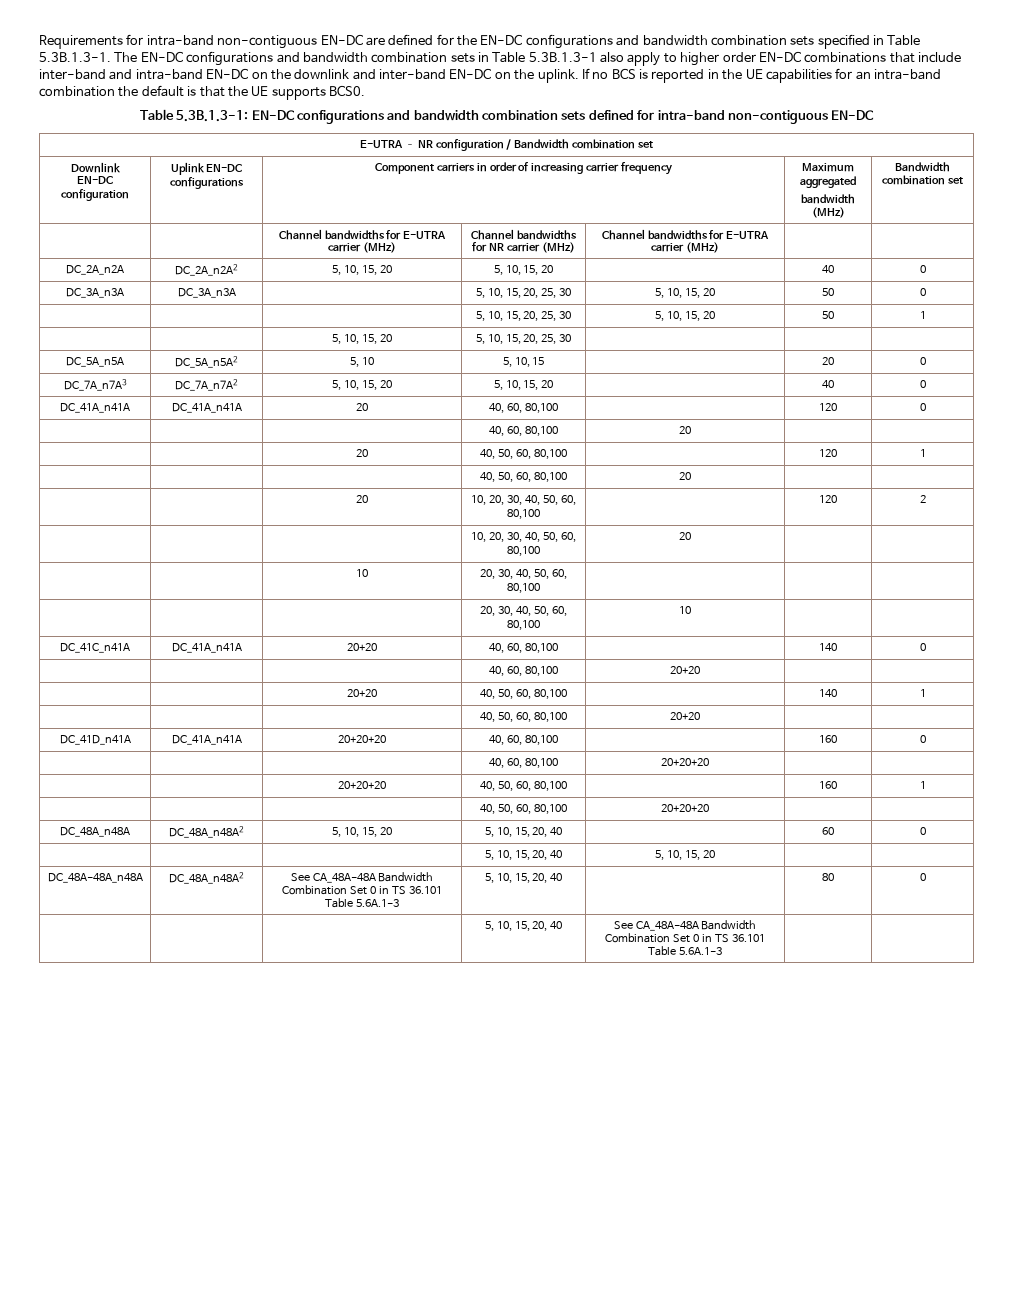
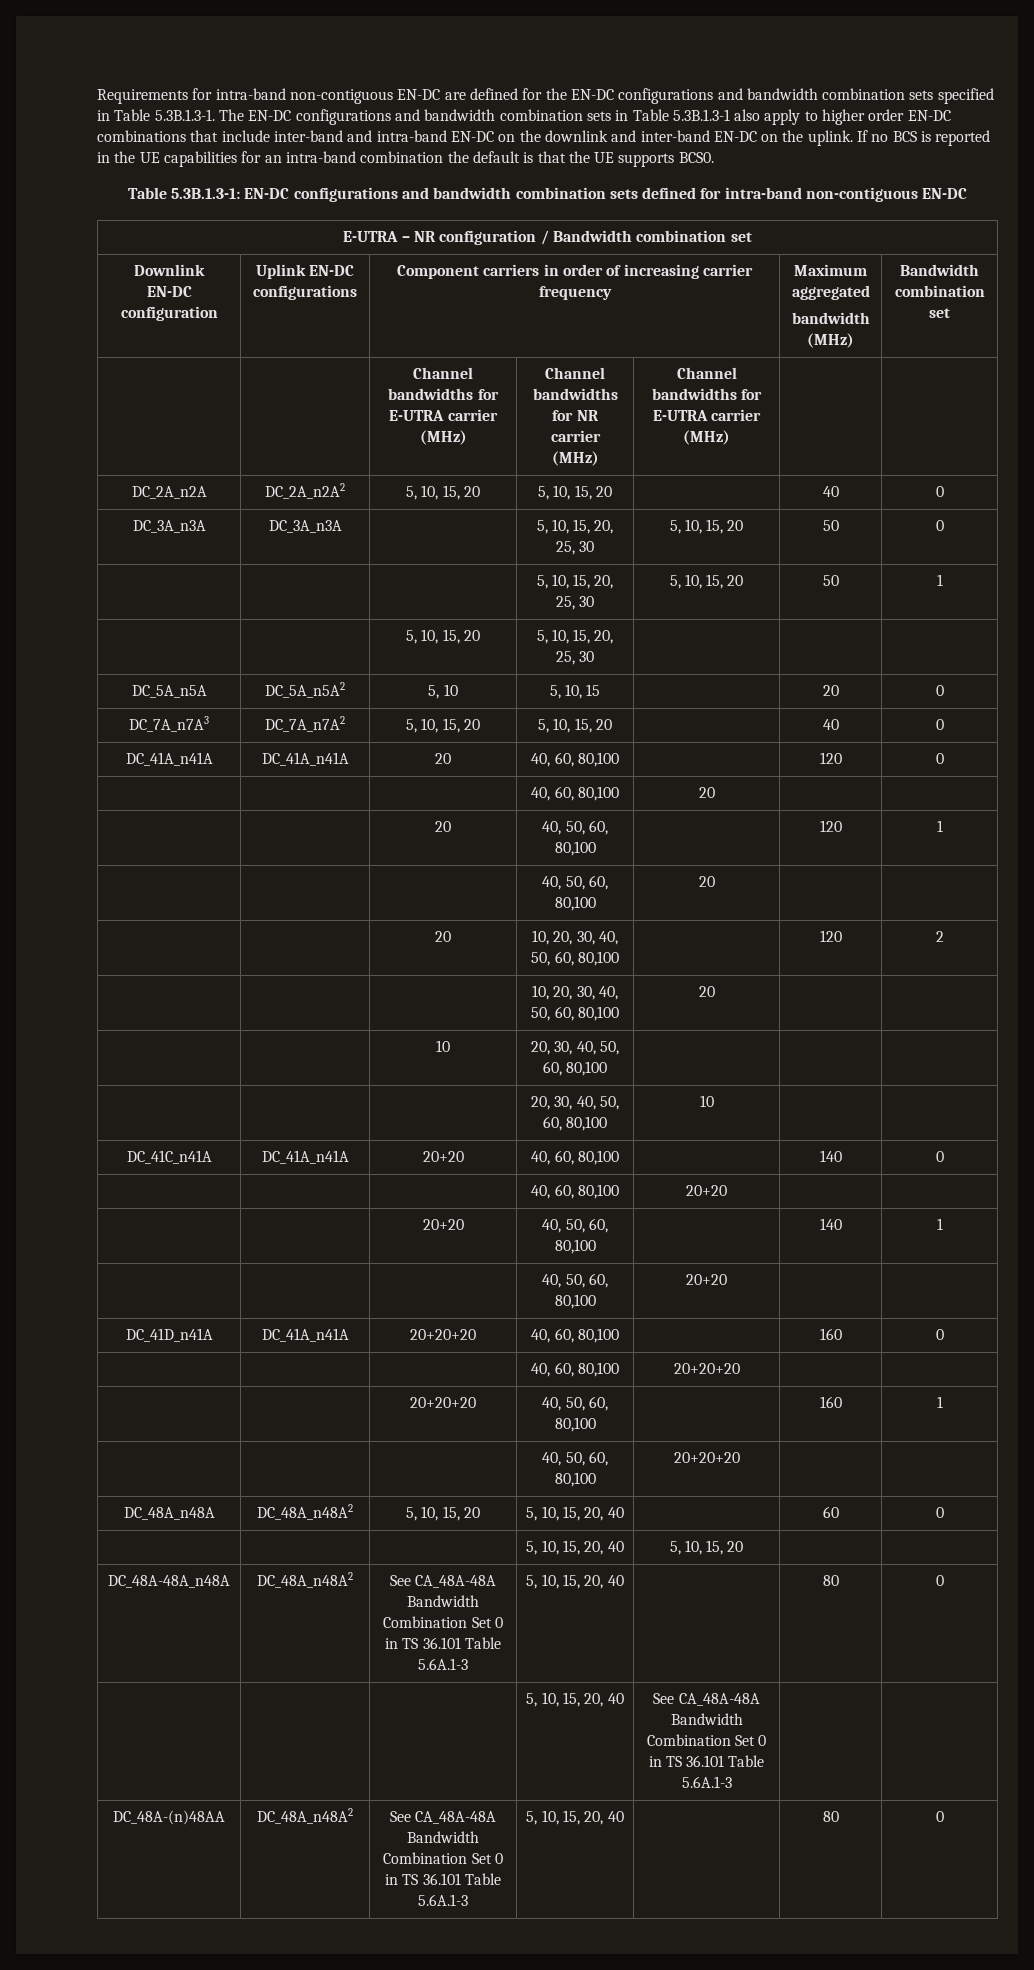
+ DC_48A-(n)48AA | DC_48A_n48A2 | See CA_48A-48A Bandwidth Combination Set 0 in TS 36.101 Table 5.6A.1-3 | 5, 10, 15, 20, 40 | | 80 | 0

